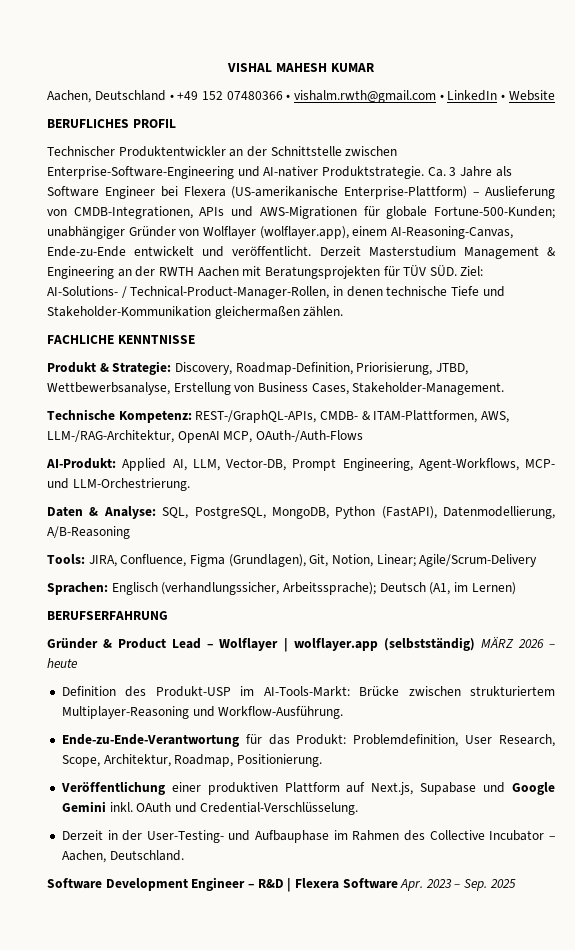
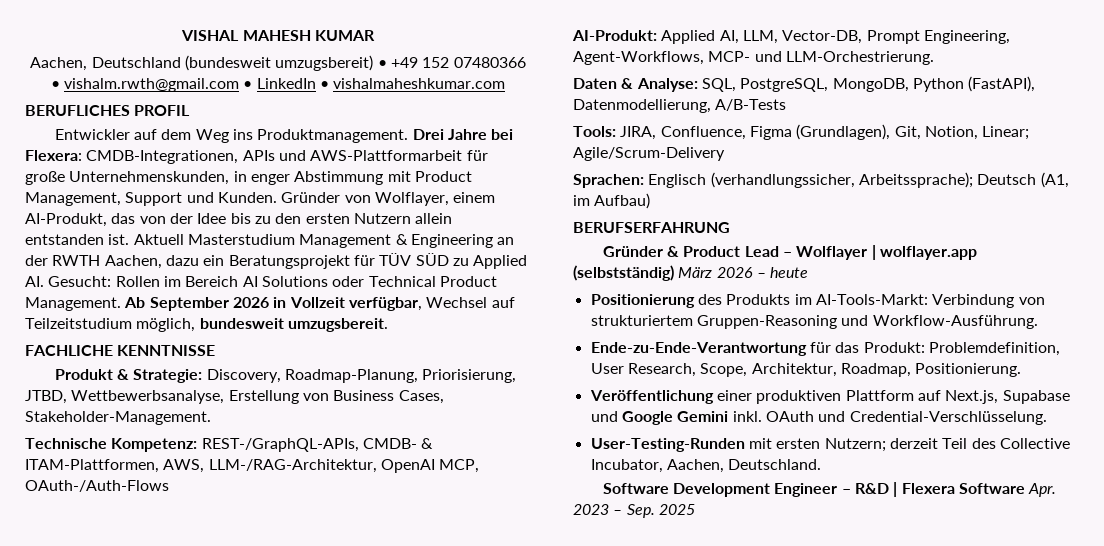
- Aachen, Deutschland • +49 152 07480366 • vishalm.rwth@gmail.com • LinkedIn • Website
+ Aachen, Deutschland (bundesweit umzugsbereit) • +49 152 07480366 • vishalm.rwth@gmail.com • LinkedIn • vishalmaheshkumar.com
- Technischer Produktentwickler an der Schnittstelle zwischen Enterprise-Software-Engineering und AI-nativer Produktstrategie. Ca. 3 Jahre als Software Engineer bei Flexera (US-amerikanische Enterprise-Plattform) – Auslieferung von CMDB-Integrationen, APIs und AWS-Migrationen für globale Fortune-500-Kunden; unabhängiger Gründer von Wolflayer (wolflayer.app), einem AI-Reasoning-Canvas, Ende-zu-Ende entwickelt und veröffentlicht. Derzeit Masterstudium Management & Engineering an der RWTH Aachen mit Beratungsprojekten für TÜV SÜD. Ziel: AI-Solutions- / Technical-Product-Manager-Rollen, in denen technische Tiefe und Stakeholder-Kommunikation gleichermaßen zählen.
+ Entwickler auf dem Weg ins Produktmanagement. Drei Jahre bei Flexera: CMDB-Integrationen, APIs und AWS-Plattformarbeit für große Unternehmenskunden, in enger Abstimmung mit Product Management, Support und Kunden. Gründer von Wolflayer, einem AI-Produkt, das von der Idee bis zu den ersten Nutzern allein entstanden ist. Aktuell Masterstudium Management & Engineering an der RWTH Aachen, dazu ein Beratungsprojekt für TÜV SÜD zu Applied AI. Gesucht: Rollen im Bereich AI Solutions oder Technical Product Management. Ab September 2026 in Vollzeit verfügbar, Wechsel auf Teilzeitstudium möglich, bundesweit umzugsbereit.
- Produkt & Strategie: Discovery, Roadmap-Definition, Priorisierung, JTBD, Wettbewerbsanalyse, Erstellung von Business Cases, Stakeholder-Management.
+ Produkt & Strategie: Discovery, Roadmap-Planung, Priorisierung, JTBD, Wettbewerbsanalyse, Erstellung von Business Cases, Stakeholder-Management.
- Daten & Analyse: SQL, PostgreSQL, MongoDB, Python (FastAPI), Datenmodellierung, A/B-Reasoning
+ Daten & Analyse: SQL, PostgreSQL, MongoDB, Python (FastAPI), Datenmodellierung, A/B-Tests
- Sprachen: Englisch (verhandlungssicher, Arbeitssprache); Deutsch (A1, im Lernen)
+ Sprachen: Englisch (verhandlungssicher, Arbeitssprache); Deutsch (A1, im Aufbau)
- Gründer & Product Lead – Wolflayer | wolflayer.app (selbstständig) MÄRZ 2026 – heute
+ Gründer & Product Lead – Wolflayer | wolflayer.app (selbstständig) März 2026 – heute
- Definition des Produkt-USP im AI-Tools-Markt: Brücke zwischen strukturiertem Multiplayer-Reasoning und Workflow-Ausführung.
+ Positionierung des Produkts im AI-Tools-Markt: Verbindung von strukturiertem Gruppen-Reasoning und Workflow-Ausführung.
- Derzeit in der User-Testing- und Aufbauphase im Rahmen des Collective Incubator – Aachen, Deutschland.
+ User-Testing-Runden mit ersten Nutzern; derzeit Teil des Collective Incubator, Aachen, Deutschland.

